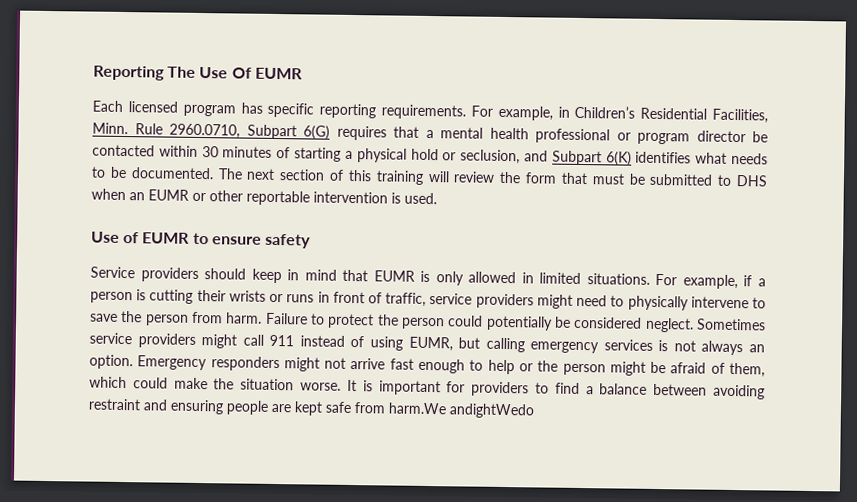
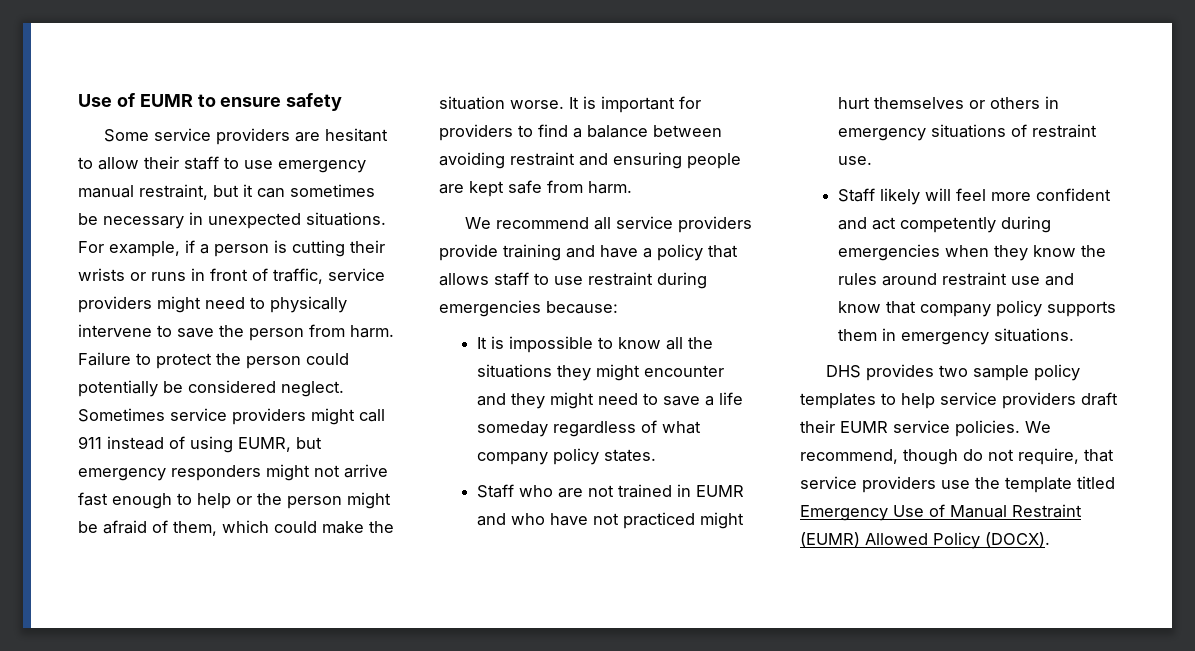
- Reporting The Use Of EUMR
- Each licensed program has specific reporting requirements. For example, in Children’s Residential Facilities, Minn. Rule 2960.0710, Subpart 6(G) requires that a mental health professional or program director be contacted within 30 minutes of starting a physical hold or seclusion, and Subpart 6(K) identifies what needs to be documented. The next section of this training will review the form that must be submitted to DHS when an EUMR or other reportable intervention is used.
- Service providers should keep in mind that EUMR is only allowed in limited situations.
+ Some service providers are hesitant to allow their staff to use emergency manual restraint, but it can sometimes be necessary in unexpected situations.
- Sometimes service providers might call 911 instead of using EUMR, but calling emergency services is not always an option. Emergency responders might not arrive fast enough to help or the person might be afraid of them, which could make the situation worse.
+ Sometimes service providers might call 911 instead of using EUMR, but emergency responders might not arrive fast enough to help or the person might be afraid of them, which could make the situation worse.
- It is important for providers to find a balance between avoiding restraint and ensuring people are kept safe from harm.We andightWedo
+ It is important for providers to find a balance between avoiding restraint and ensuring people are kept safe from harm.
+ We recommend all service providers provide training and have a policy that allows staff to use restraint during emergencies because:
+ It is impossible to know all the situations they might encounter and they might need to save a life someday regardless of what company policy states.
+ Staff who are not trained in EUMR and who have not practiced might hurt themselves or others in emergency situations of restraint use.
+ Staff likely will feel more confident and act competently during emergencies when they know the rules around restraint use and know that company policy supports them in emergency situations.
+ DHS provides two sample policy templates to help service providers draft their EUMR service policies. We recommend, though do not require, that service providers use the template titled Emergency Use of Manual Restraint (EUMR) Allowed Policy (DOCX).

